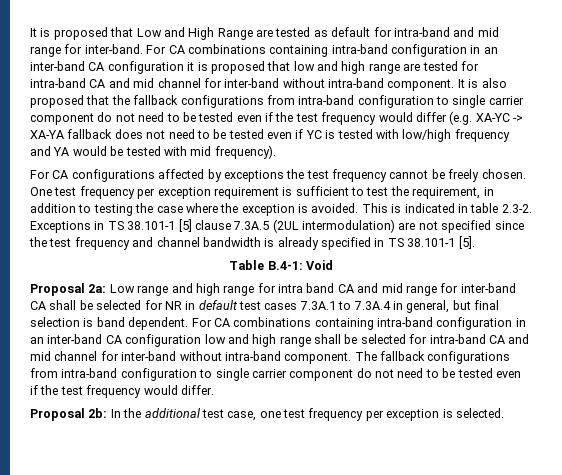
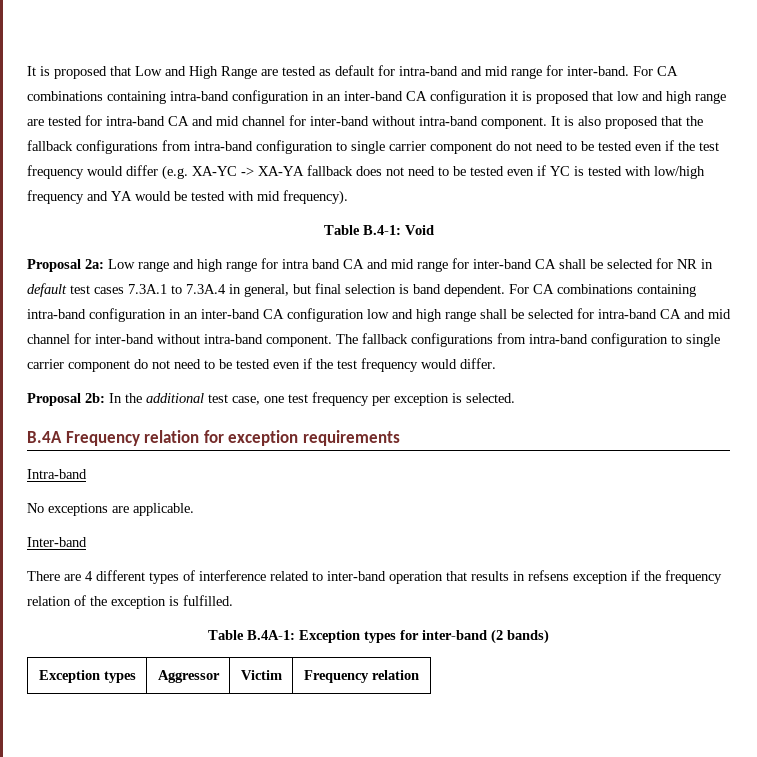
- For CA configurations affected by exceptions the test frequency cannot be freely chosen. One test frequency per exception requirement is sufficient to test the requirement, in addition to testing the case where the exception is avoided. This is indicated in table 2.3-2. Exceptions in TS 38.101-1 [5] clause 7.3A.5 (2UL intermodulation) are not specified since the test frequency and channel bandwidth is already specified in TS 38.101-1 [5].
+ B.4A Frequency relation for exception requirements
+ Intra-band
+ No exceptions are applicable.
+ Inter-band
+ There are 4 different types of interference related to inter-band operation that results in refsens exception if the frequency relation of the exception is fulfilled.
+ Table B.4A-1: Exception types for inter-band (2 bands)
+ Exception types | Aggressor | Victim | Frequency relation

